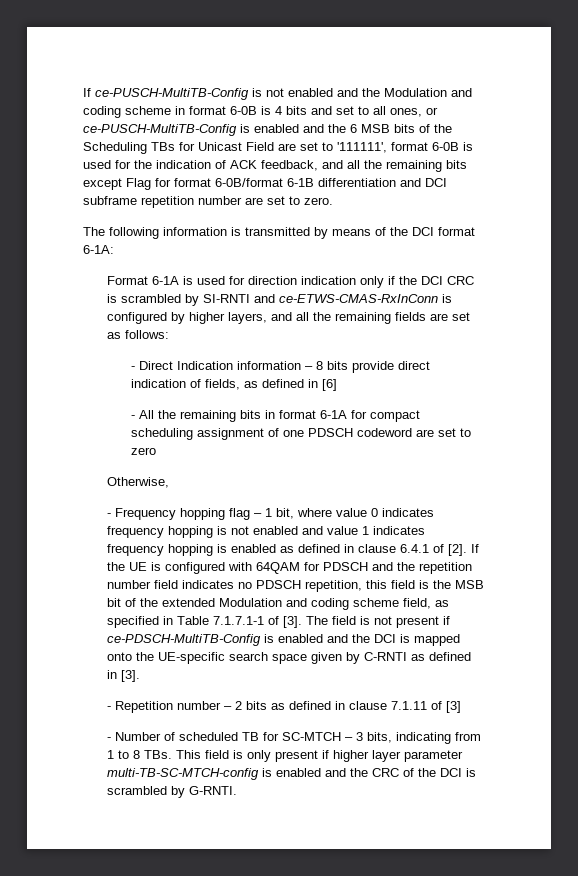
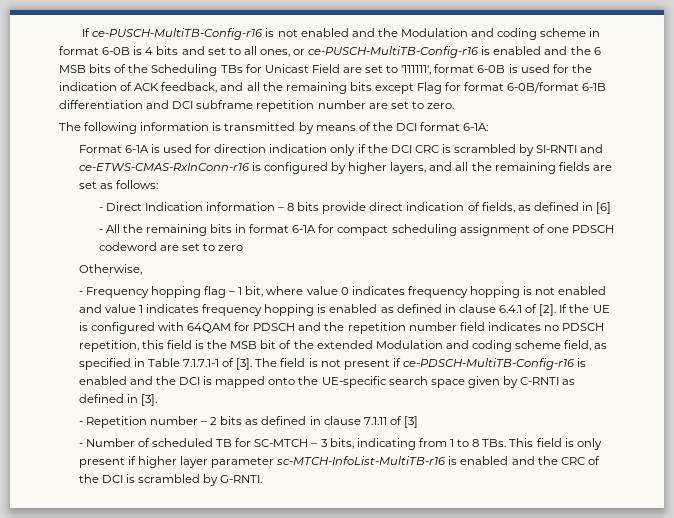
- If ce-PUSCH-MultiTB-Config is not enabled and the Modulation and coding scheme in format 6-0B is 4 bits and set to all ones, or ce-PUSCH-MultiTB-Config is enabled and the 6 MSB bits of the Scheduling TBs for Unicast Field are set to '111111', format 6-0B is used for the indication of ACK feedback, and all the remaining bits except Flag for format 6-0B/format 6-1B differentiation and DCI subframe repetition number are set to zero.
+ If ce-PUSCH-MultiTB-Config-r16 is not enabled and the Modulation and coding scheme in format 6-0B is 4 bits and set to all ones, or ce-PUSCH-MultiTB-Config-r16 is enabled and the 6 MSB bits of the Scheduling TBs for Unicast Field are set to '111111', format 6-0B is used for the indication of ACK feedback, and all the remaining bits except Flag for format 6-0B/format 6-1B differentiation and DCI subframe repetition number are set to zero.
- Format 6-1A is used for direction indication only if the DCI CRC is scrambled by SI-RNTI and ce-ETWS-CMAS-RxInConn is configured by higher layers, and all the remaining fields are set as follows:
+ Format 6-1A is used for direction indication only if the DCI CRC is scrambled by SI-RNTI and ce-ETWS-CMAS-RxInConn-r16 is configured by higher layers, and all the remaining fields are set as follows:
- The field is not present if ce-PDSCH-MultiTB-Config is enabled and the DCI is mapped onto the UE-specific search space given by C-RNTI as defined in [3].
+ The field is not present if ce-PDSCH-MultiTB-Config-r16 is enabled and the DCI is mapped onto the UE-specific search space given by C-RNTI as defined in [3].
- - Number of scheduled TB for SC-MTCH – 3 bits, indicating from 1 to 8 TBs. This field is only present if higher layer parameter multi-TB-SC-MTCH-config is enabled and the CRC of the DCI is scrambled by G-RNTI.
+ - Number of scheduled TB for SC-MTCH – 3 bits, indicating from 1 to 8 TBs. This field is only present if higher layer parameter sc-MTCH-InfoList-MultiTB-r16 is enabled and the CRC of the DCI is scrambled by G-RNTI.

